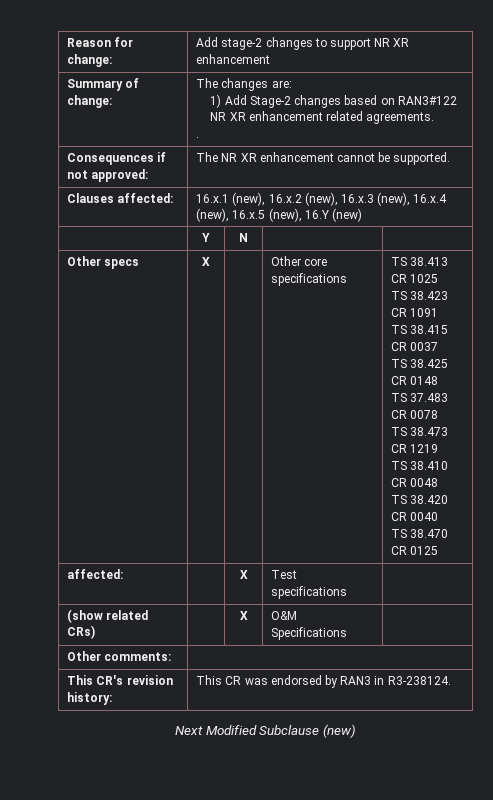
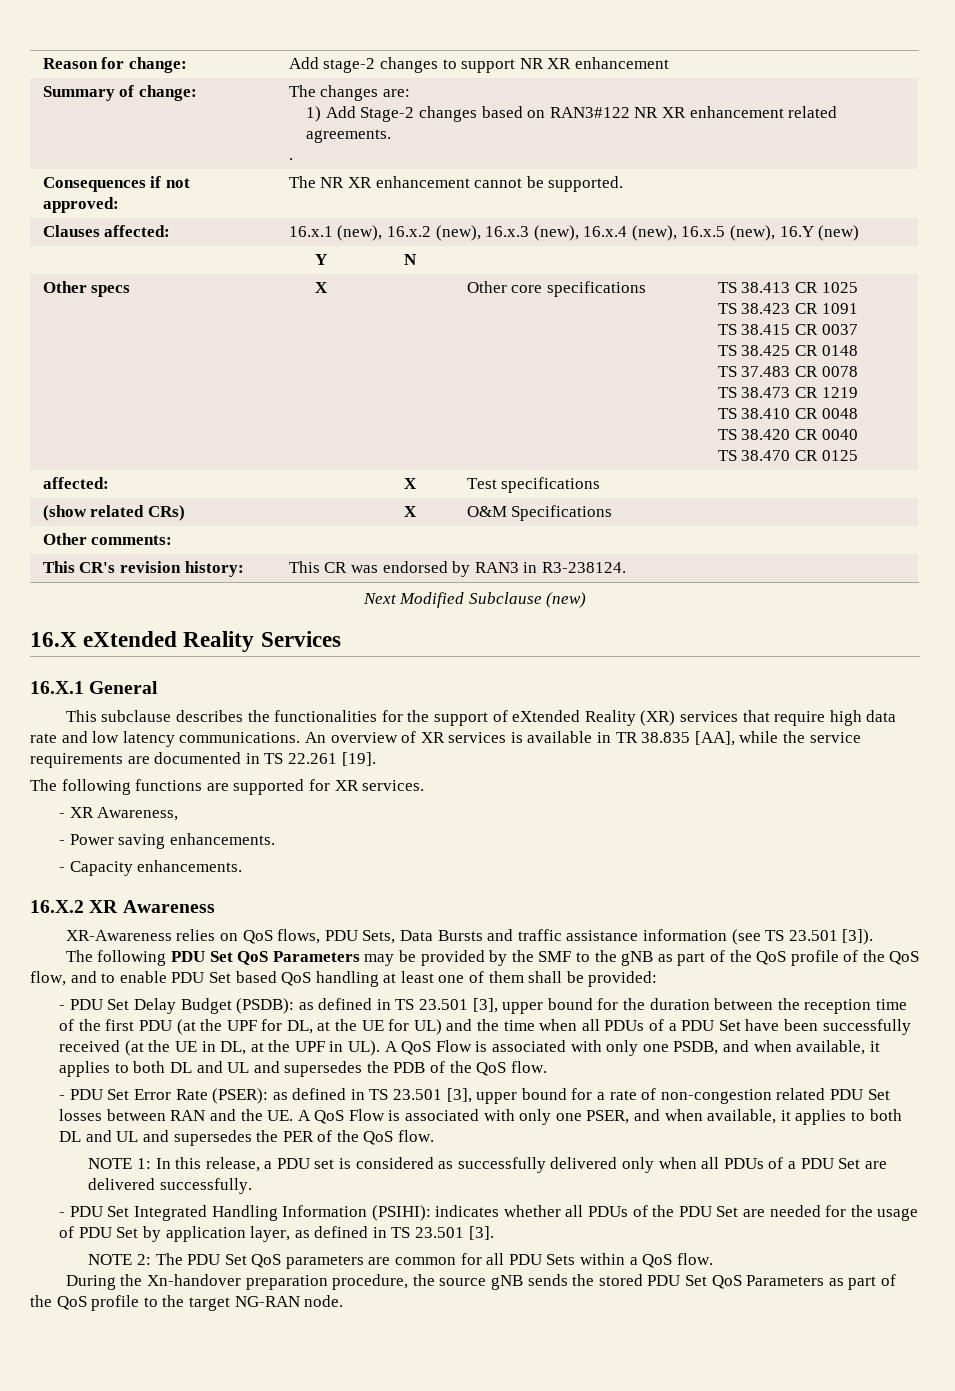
+ 16.X eXtended Reality Services
+ 16.X.1 General
+ This subclause describes the functionalities for the support of eXtended Reality (XR) services that require high data rate and low latency communications. An overview of XR services is available in TR 38.835 [AA], while the service requirements are documented in TS 22.261 [19].
+ The following functions are supported for XR services.
+ - XR Awareness,
+ - Power saving enhancements.
+ - Capacity enhancements.
+ 16.X.2 XR Awareness
+ XR-Awareness relies on QoS flows, PDU Sets, Data Bursts and traffic assistance information (see TS 23.501 [3]).
+ The following PDU Set QoS Parameters may be provided by the SMF to the gNB as part of the QoS profile of the QoS flow, and to enable PDU Set based QoS handling at least one of them shall be provided:
+ - PDU Set Delay Budget (PSDB): as defined in TS 23.501 [3], upper bound for the duration between the reception time of the first PDU (at the UPF for DL, at the UE for UL) and the time when all PDUs of a PDU Set have been successfully received (at the UE in DL, at the UPF in UL). A QoS Flow is associated with only one PSDB, and when available, it applies to both DL and UL and supersedes the PDB of the QoS flow.
+ - PDU Set Error Rate (PSER): as defined in TS 23.501 [3], upper bound for a rate of non-congestion related PDU Set losses between RAN and the UE. A QoS Flow is associated with only one PSER, and when available, it applies to both DL and UL and supersedes the PER of the QoS flow.
+ NOTE 1: In this release, a PDU set is considered as successfully delivered only when all PDUs of a PDU Set are delivered successfully.
+ - PDU Set Integrated Handling Information (PSIHI): indicates whether all PDUs of the PDU Set are needed for the usage of PDU Set by application layer, as defined in TS 23.501 [3].
+ NOTE 2: The PDU Set QoS parameters are common for all PDU Sets within a QoS flow.
+ During the Xn-handover preparation procedure, the source gNB sends the stored PDU Set QoS Parameters as part of the QoS profile to the target NG-RAN node.

